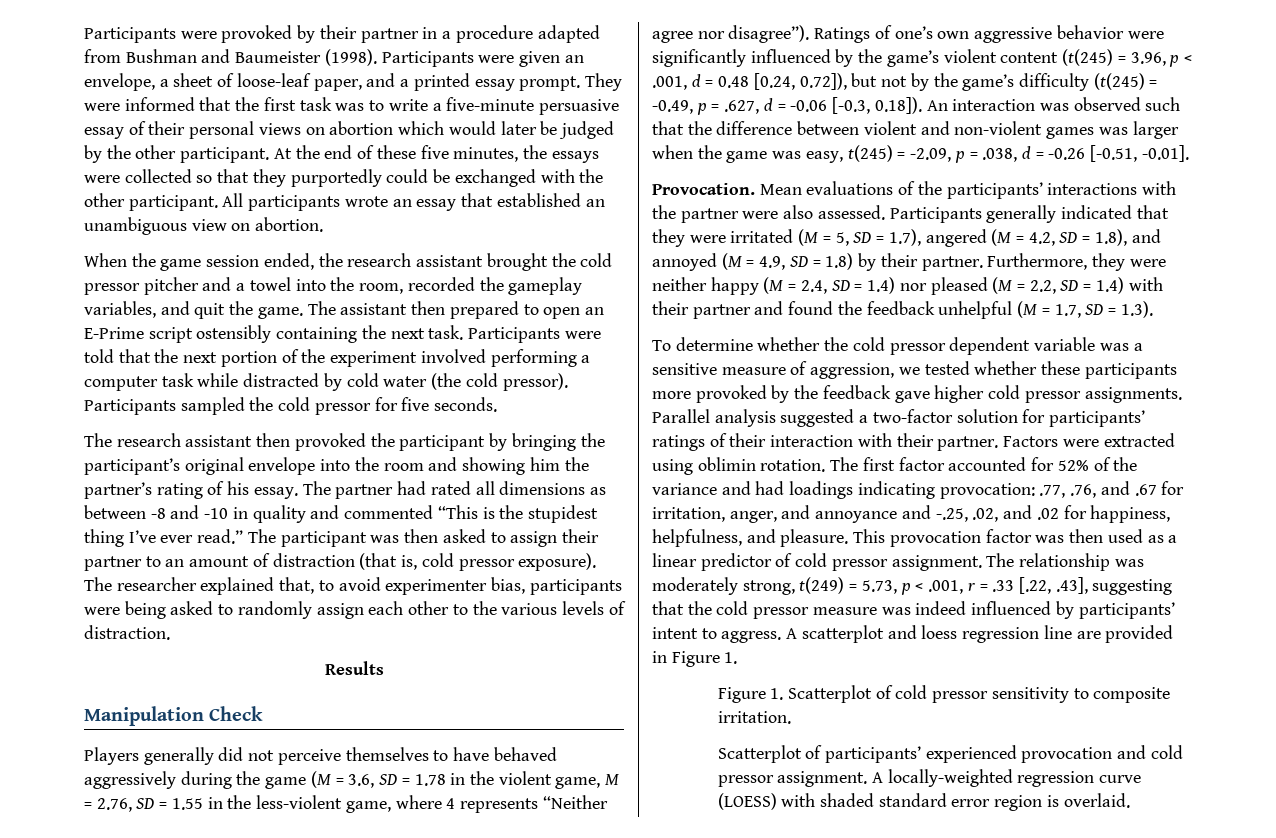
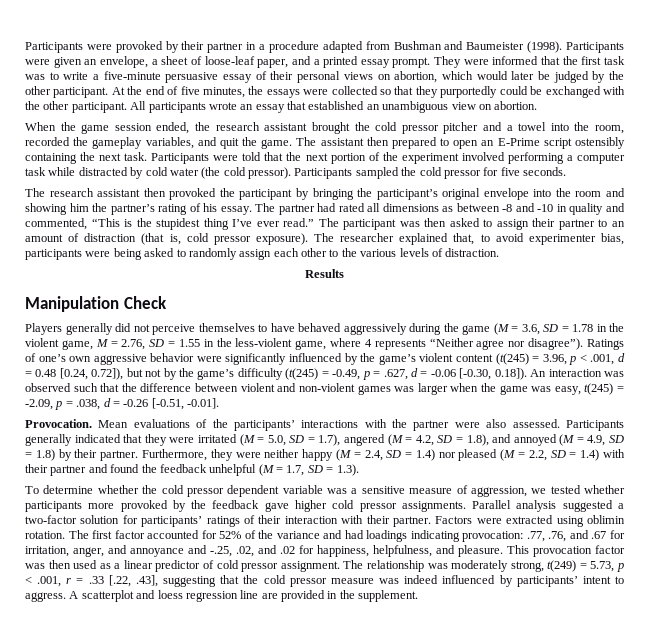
- They were informed that the first task was to write a five-minute persuasive essay of their personal views on abortion which would later be judged by the other participant.
+ They were informed that the first task was to write a five-minute persuasive essay of their personal views on abortion, which would later be judged by the other participant.
- At the end of these five minutes, the essays were collected so that they purportedly could be exchanged with the other participant.
+ At the end of five minutes, the essays were collected so that they purportedly could be exchanged with the other participant.
- The partner had rated all dimensions as between -8 and -10 in quality and commented “This is the stupidest thing I’ve ever read.”
+ The partner had rated all dimensions as between -8 and -10 in quality and commented, “This is the stupidest thing I’ve ever read.”
- Ratings of one’s own aggressive behavior were significantly influenced by the game’s violent content (t(245) = 3.96, p < .001, d = 0.48 [0.24, 0.72]), but not by the game’s difficulty (t(245) = -0.49, p = .627, d = -0.06 [-0.3, 0.18]). An interaction was observed such that the difference between violent and non-violent games was larger when the game was easy, t(245) = -2.09, p = .038, d = -0.26 [-0.51, -0.01].
+ Ratings of one’s own aggressive behavior were significantly influenced by the game’s violent content (t(245) = 3.96, p < .001, d = 0.48 [0.24, 0.72]), but not by the game’s difficulty (t(245) = -0.49, p = .627, d = -0.06 [-0.30, 0.18]). An interaction was observed such that the difference between violent and non-violent games was larger when the game was easy, t(245) = -2.09, p = .038, d = -0.26 [-0.51, -0.01].
- Participants generally indicated that they were irritated (M = 5, SD = 1.7), angered (M = 4.2, SD = 1.8), and annoyed (M = 4.9, SD = 1.8) by their partner.
+ Participants generally indicated that they were irritated (M = 5.0, SD = 1.7), angered (M = 4.2, SD = 1.8), and annoyed (M = 4.9, SD = 1.8) by their partner.
- To determine whether the cold pressor dependent variable was a sensitive measure of aggression, we tested whether these participants more provoked by the feedback gave higher cold pressor assignments.
+ To determine whether the cold pressor dependent variable was a sensitive measure of aggression, we tested whether participants more provoked by the feedback gave higher cold pressor assignments.
- A scatterplot and loess regression line are provided in Figure 1.
- Figure 1. Scatterplot of cold pressor sensitivity to composite irritation.
- Scatterplot of participants’ experienced provocation and cold pressor assignment. A locally-weighted regression curve (LOESS) with shaded standard error region is overlaid.
+ A scatterplot and loess regression line are provided in the supplement.

